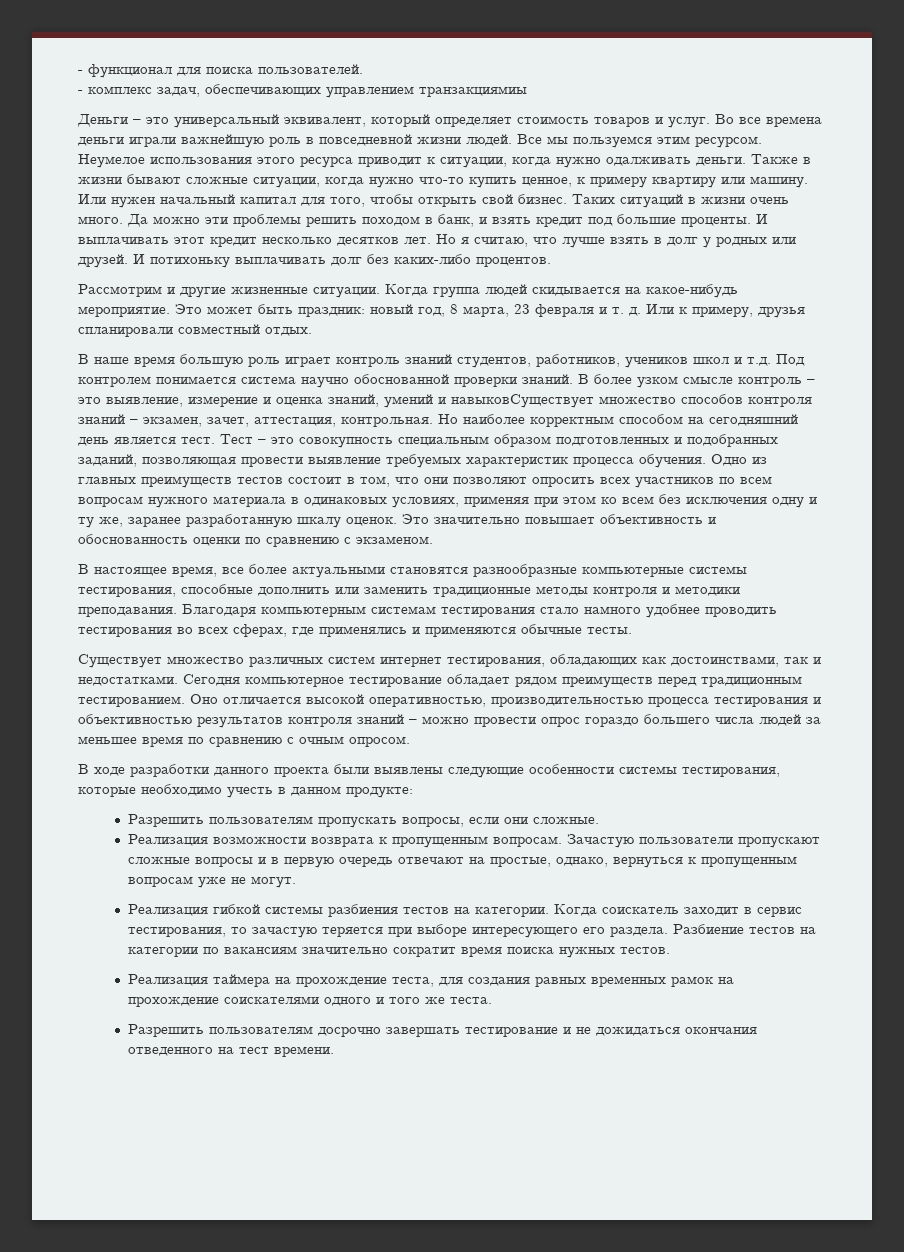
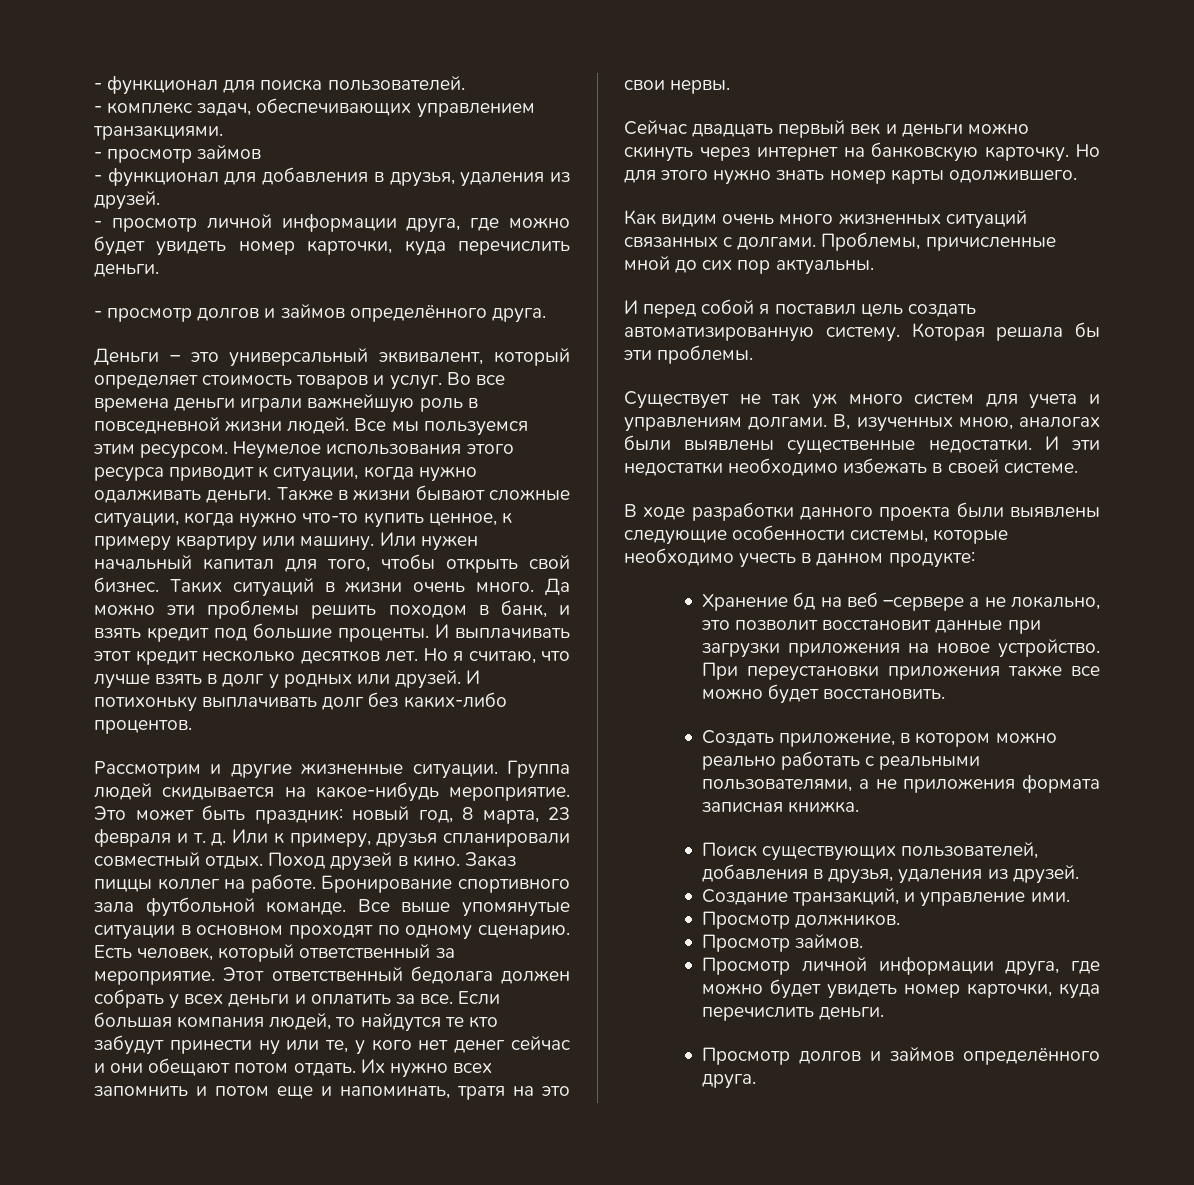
- - комплекс задач, обеспечивающих управлением транзакциямиы
+ - комплекс задач, обеспечивающих управлением транзакциями.
+ - просмотр займов
+ - функционал для добавления в друзья, удаления из друзей.
+ - просмотр личной информации друга, где можно будет увидеть номер карточки, куда перечислить деньги.
+ - просмотр долгов и займов определённого друга.
- Когда группа людей скидывается на какое-нибудь мероприятие.
+ Группа людей скидывается на какое-нибудь мероприятие.
- Или к примеру, друзья спланировали совместный отдых.
- В наше время большую роль играет контроль знаний студентов, работников, учеников школ и т.д. Под контролем понимается система научно обоснованной проверки знаний. В более узком смысле контроль – это выявление, измерение и оценка знаний, умений и навыковСуществует множество способов контроля знаний – экзамен, зачет, аттестация, контрольная. Но наиболее корректным способом на сегодняшний день является тест. Тест – это совокупность специальным образом подготовленных и подобранных заданий, позволяющая провести выявление требуемых характеристик процесса обучения. Одно из главных преимуществ тестов состоит в том, что они позволяют опросить всех участников по всем вопросам нужного материала в одинаковых условиях, применяя при этом ко всем без исключения одну и ту же, заранее разработанную шкалу оценок. Это значительно повышает объективность и обоснованность оценки по сравнению с экзаменом.
- В настоящее время, все более актуальными становятся разнообразные компьютерные системы тестирования, способные дополнить или заменить традиционные методы контроля и методики преподавания. Благодаря компьютерным системам тестирования стало намного удобнее проводить тестирования во всех сферах, где применялись и применяются обычные тесты.
- Существует множество различных систем интернет тестирования, обладающих как достоинствами, так и недостатками. Сегодня компьютерное тестирование обладает рядом преимуществ перед традиционным тестированием. Оно отличается высокой оперативностью, производительностью процесса тестирования и объективностью результатов контроля знаний – можно провести опрос гораздо большего числа людей за меньшее время по сравнению с очным опросом.
+ Или к примеру, друзья спланировали совместный отдых. Поход друзей в кино. Заказ пиццы коллег на работе. Бронирование спортивного зала футбольной команде. Все выше упомянутые ситуации в основном проходят по одному сценарию. Есть человек, который ответственный за мероприятие. Этот ответственный бедолага должен собрать у всех деньги и оплатить за все. Если большая компания людей, то найдутся те кто забудут принести ну или те, у кого нет денег сейчас и они обещают потом отдать. Их нужно всех запомнить и потом еще и напоминать, тратя на это свои нервы.
+ Сейчас двадцать первый век и деньги можно скинуть через интернет на банковскую карточку. Но для этого нужно знать номер карты одолжившего.
+ Как видим очень много жизненных ситуаций связанных с долгами. Проблемы, причисленные мной до сих пор актуальны.
+ И перед собой я поставил цель создать автоматизированную систему. Которая решала бы эти проблемы.
+ Существует не так уж много систем для учета и управлениям долгами. В, изученных мною, аналогах были выявлены существенные недостатки. И эти недостатки необходимо избежать в своей системе.
- В ходе разработки данного проекта были выявлены следующие особенности системы тестирования, которые необходимо учесть в данном продукте:
+ В ходе разработки данного проекта были выявлены следующие особенности системы, которые необходимо учесть в данном продукте:
- Разрешить пользователям пропускать вопросы, если они сложные.
- Реализация возможности возврата к пропущенным вопросам. Зачастую пользователи пропускают сложные вопросы и в первую очередь отвечают на простые, однако, вернуться к пропущенным вопросам уже не могут.
- Реализация гибкой системы разбиения тестов на категории. Когда соискатель заходит в сервис тестирования, то зачастую теряется при выборе интересующего его раздела. Разбиение тестов на категории по вакансиям значительно сократит время поиска нужных тестов.
- Реализация таймера на прохождение теста, для создания равных временных рамок на прохождение соискателями одного и того же теста.
- Разрешить пользователям досрочно завершать тестирование и не дожидаться окончания отведенного на тест времени.
+ Хранение бд на веб –сервере а не локально, это позволит восстановит данные при загрузки приложения на новое устройство. При переустановки приложения также все можно будет восстановить.
+ Создать приложение, в котором можно реально работать с реальными пользователями, а не приложения формата записная книжка.
+ Поиск существующих пользователей, добавления в друзья, удаления из друзей.
+ Создание транзакций, и управление ими.
+ Просмотр должников.
+ Просмотр займов.
+ Просмотр личной информации друга, где можно будет увидеть номер карточки, куда перечислить деньги.
+ Просмотр долгов и займов определённого друга.

